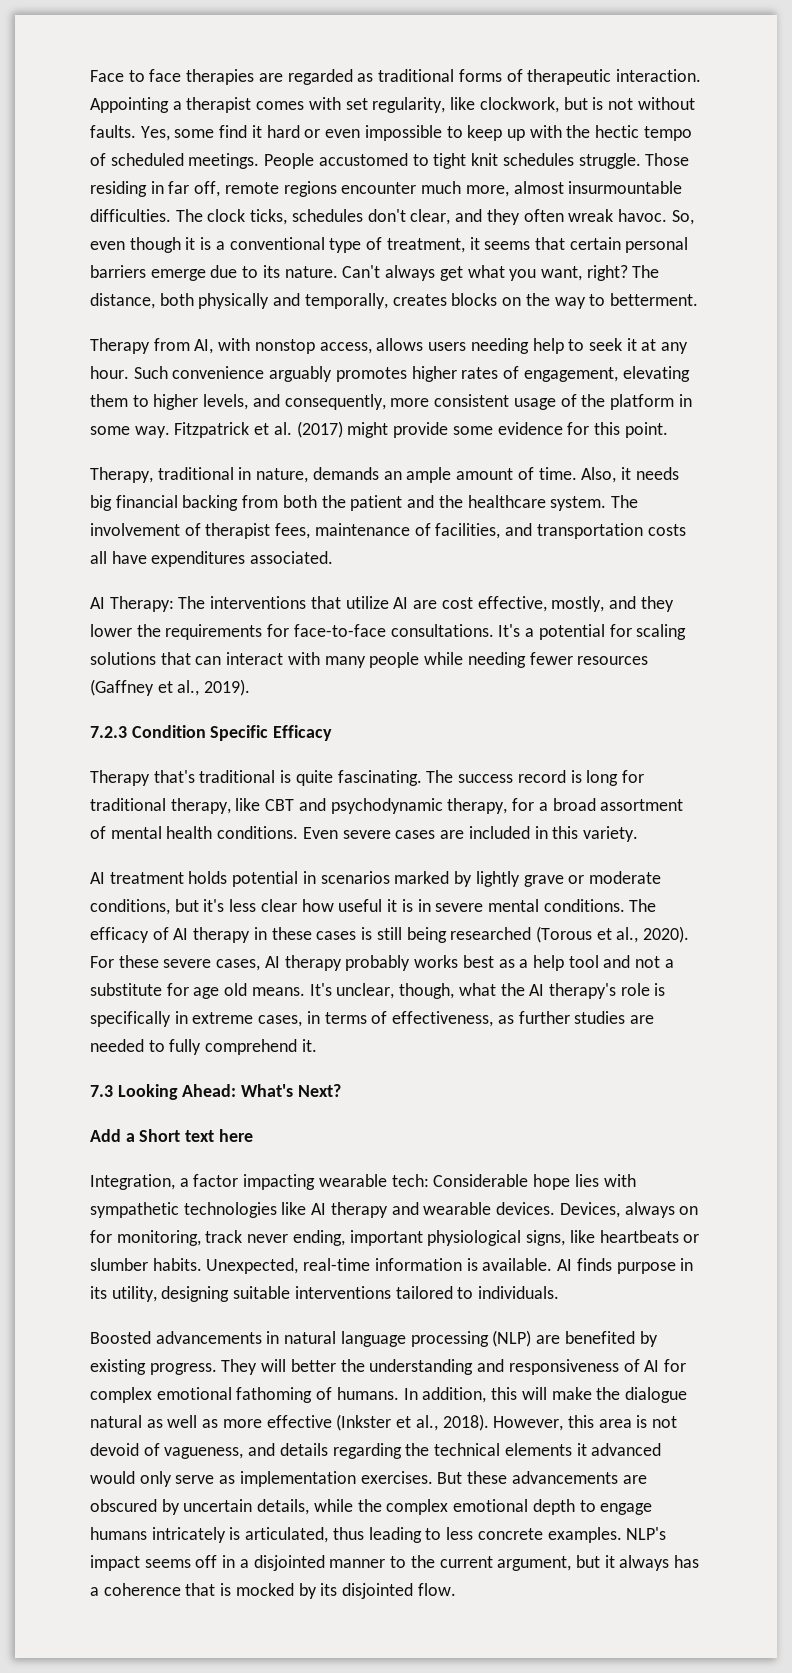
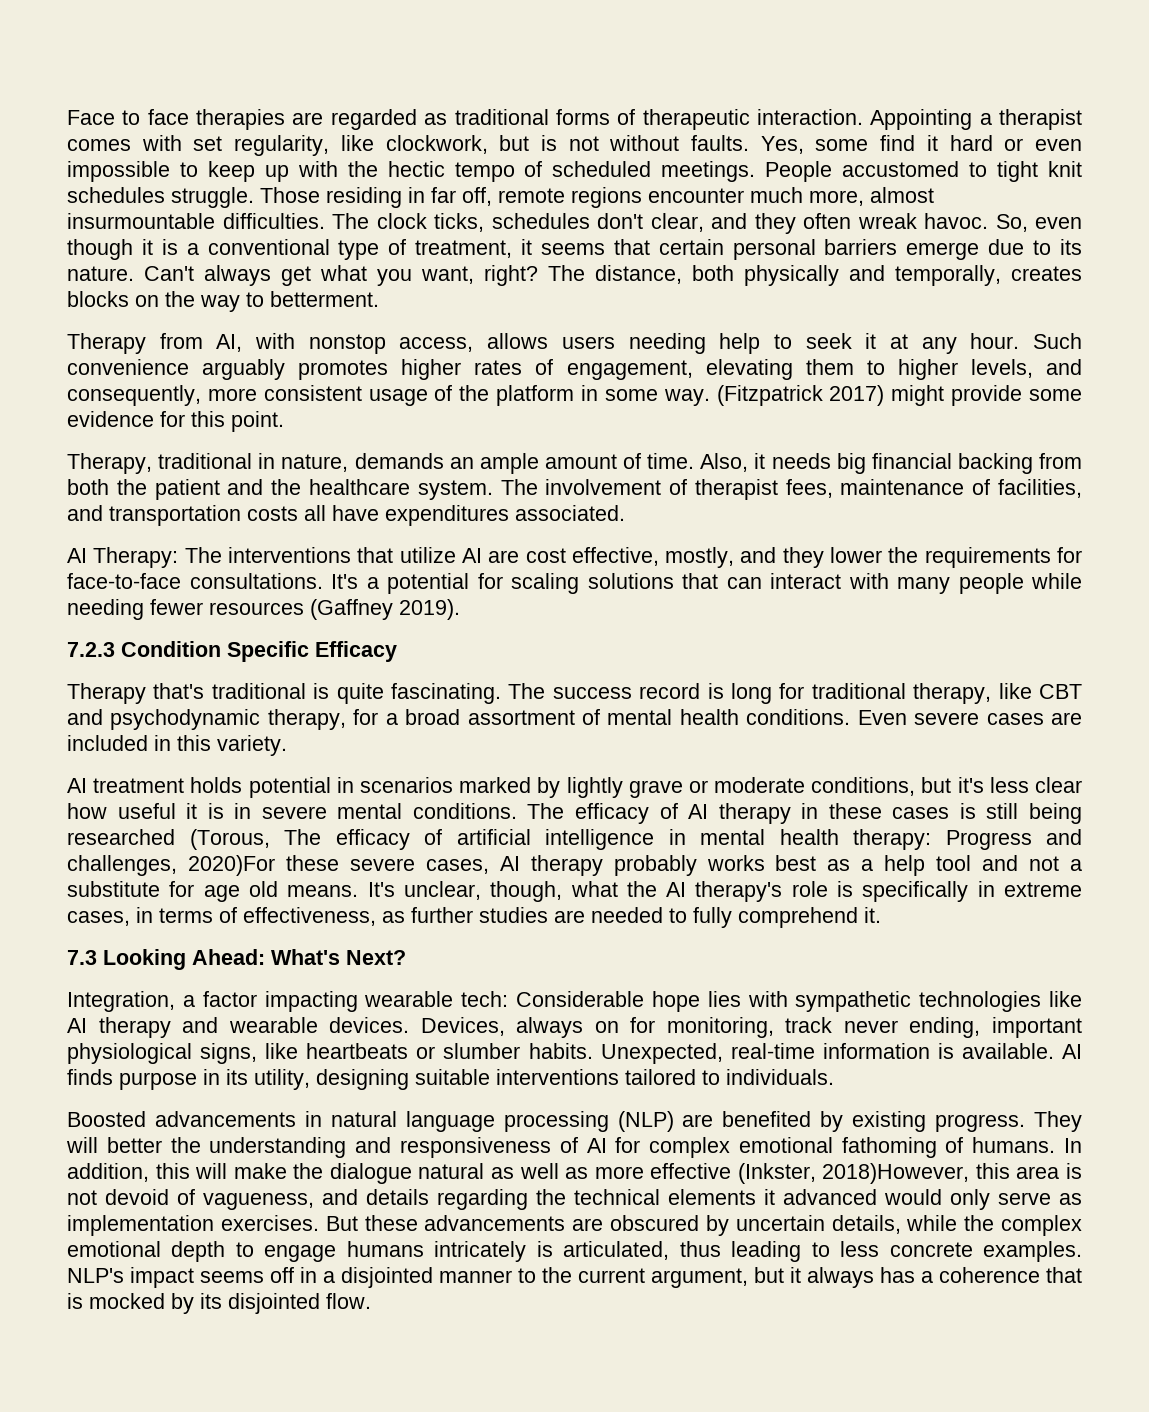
- Fitzpatrick et al. (2017) might provide some evidence for this point.
+ (Fitzpatrick 2017) might provide some evidence for this point.
- It's a potential for scaling solutions that can interact with many people while needing fewer resources (Gaffney et al., 2019).
+ It's a potential for scaling solutions that can interact with many people while needing fewer resources (Gaffney 2019).
- The efficacy of AI therapy in these cases is still being researched (Torous et al., 2020). For these severe cases, AI therapy probably works best as a help tool and not a substitute for age old means.
+ The efficacy of AI therapy in these cases is still being researched (Torous, The efficacy of artificial intelligence in mental health therapy: Progress and challenges, 2020)For these severe cases, AI therapy probably works best as a help tool and not a substitute for age old means.
- Add a Short text here
- In addition, this will make the dialogue natural as well as more effective (Inkster et al., 2018). However, this area is not devoid of vagueness, and details regarding the technical elements it advanced would only serve as implementation exercises.
+ In addition, this will make the dialogue natural as well as more effective (Inkster, 2018)However, this area is not devoid of vagueness, and details regarding the technical elements it advanced would only serve as implementation exercises.

